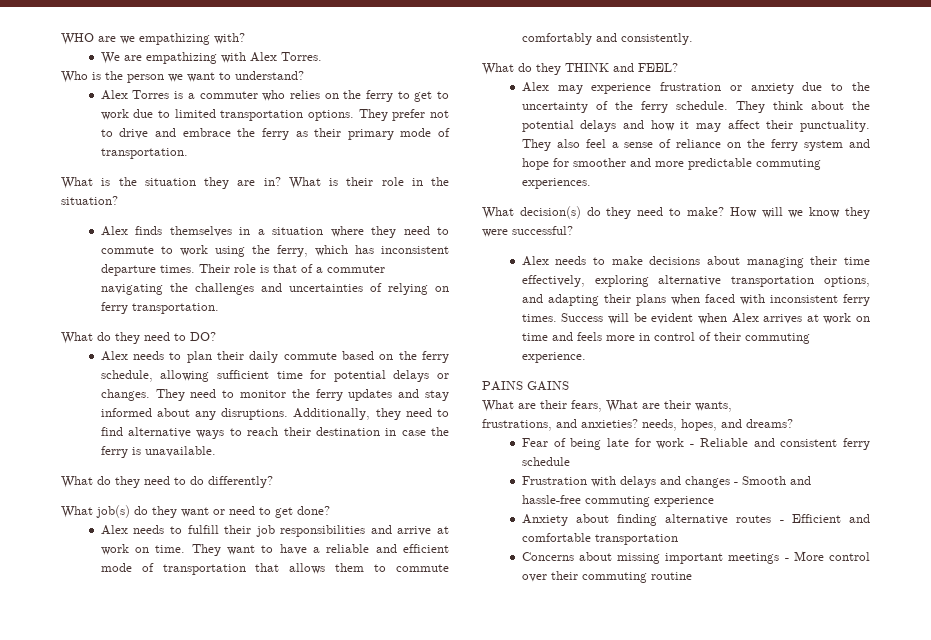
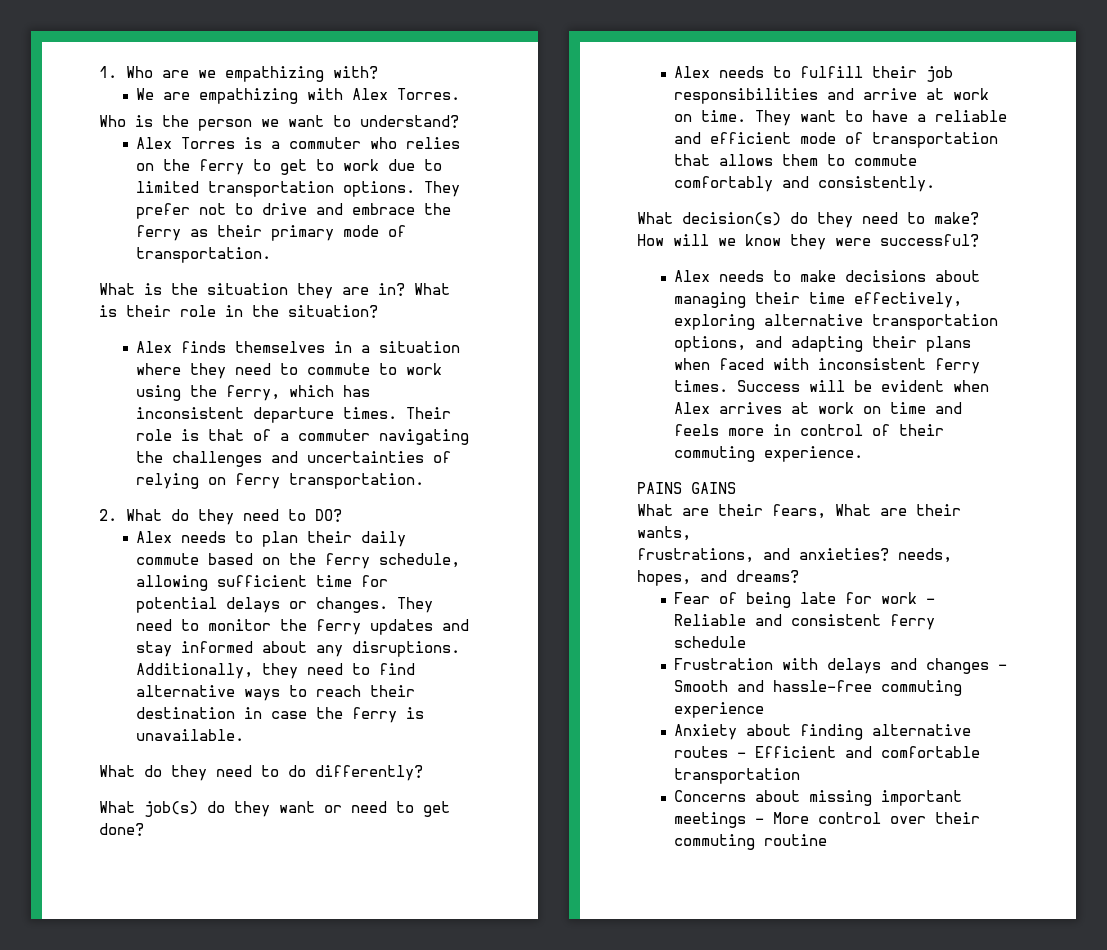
- WHO are we empathizing with?
+ 1. Who are we empathizing with?
- What do they need to DO?
+ 2. What do they need to DO?
- What do they THINK and FEEL?
- Alex may experience frustration or anxiety due to the uncertainty of the ferry schedule. They think about the potential delays and how it may affect their punctuality. They also feel a sense of reliance on the ferry system and hope for smoother and more predictable commuting experiences.

